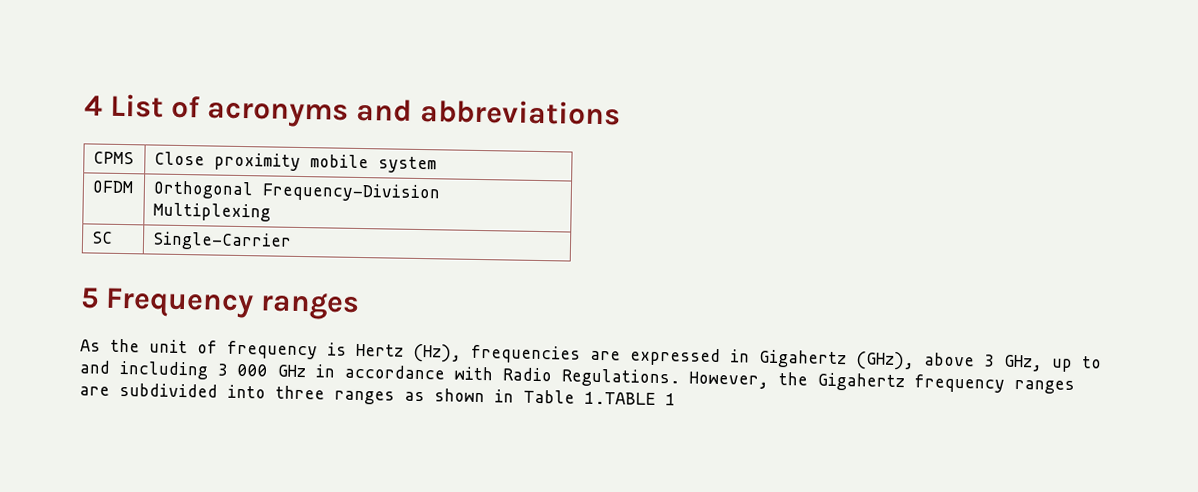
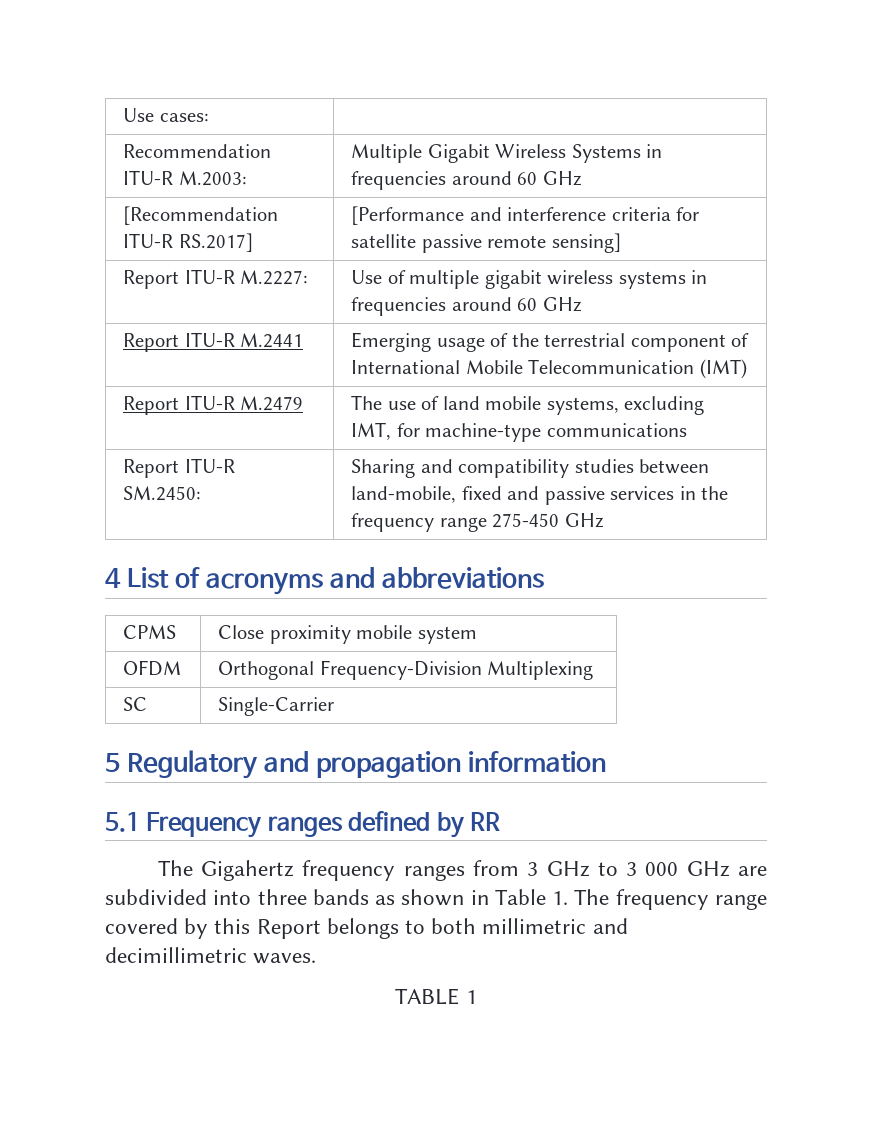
+ Use cases: |
+ Recommendation ITU-R M.2003: | Multiple Gigabit Wireless Systems in frequencies around 60 GHz
+ [Recommendation ITU-R RS.2017] | [Performance and interference criteria for satellite passive remote sensing]
+ Report ITU-R M.2227: | Use of multiple gigabit wireless systems in frequencies around 60 GHz
+ Report ITU-R M.2441 | Emerging usage of the terrestrial component of International Mobile Telecommunication (IMT)
+ Report ITU-R M.2479 | The use of land mobile systems, excluding IMT, for machine-type communications
+ Report ITU-R SM.2450: | Sharing and compatibility studies between land-mobile, fixed and passive services in the frequency range 275-450 GHz
- 5 Frequency ranges
- As the unit of frequency is Hertz (Hz), frequencies are expressed in Gigahertz (GHz), above 3 GHz, up to and including 3 000 GHz in accordance with Radio Regulations. However, the Gigahertz frequency ranges are subdivided into three ranges as shown in Table 1.TABLE 1
+ 5 Regulatory and propagation information
+ 5.1 Frequency ranges defined by RR
+ The Gigahertz frequency ranges from 3 GHz to 3 000 GHz are subdivided into three bands as shown in Table 1. The frequency range covered by this Report belongs to both millimetric and decimillimetric waves.
+ TABLE 1

